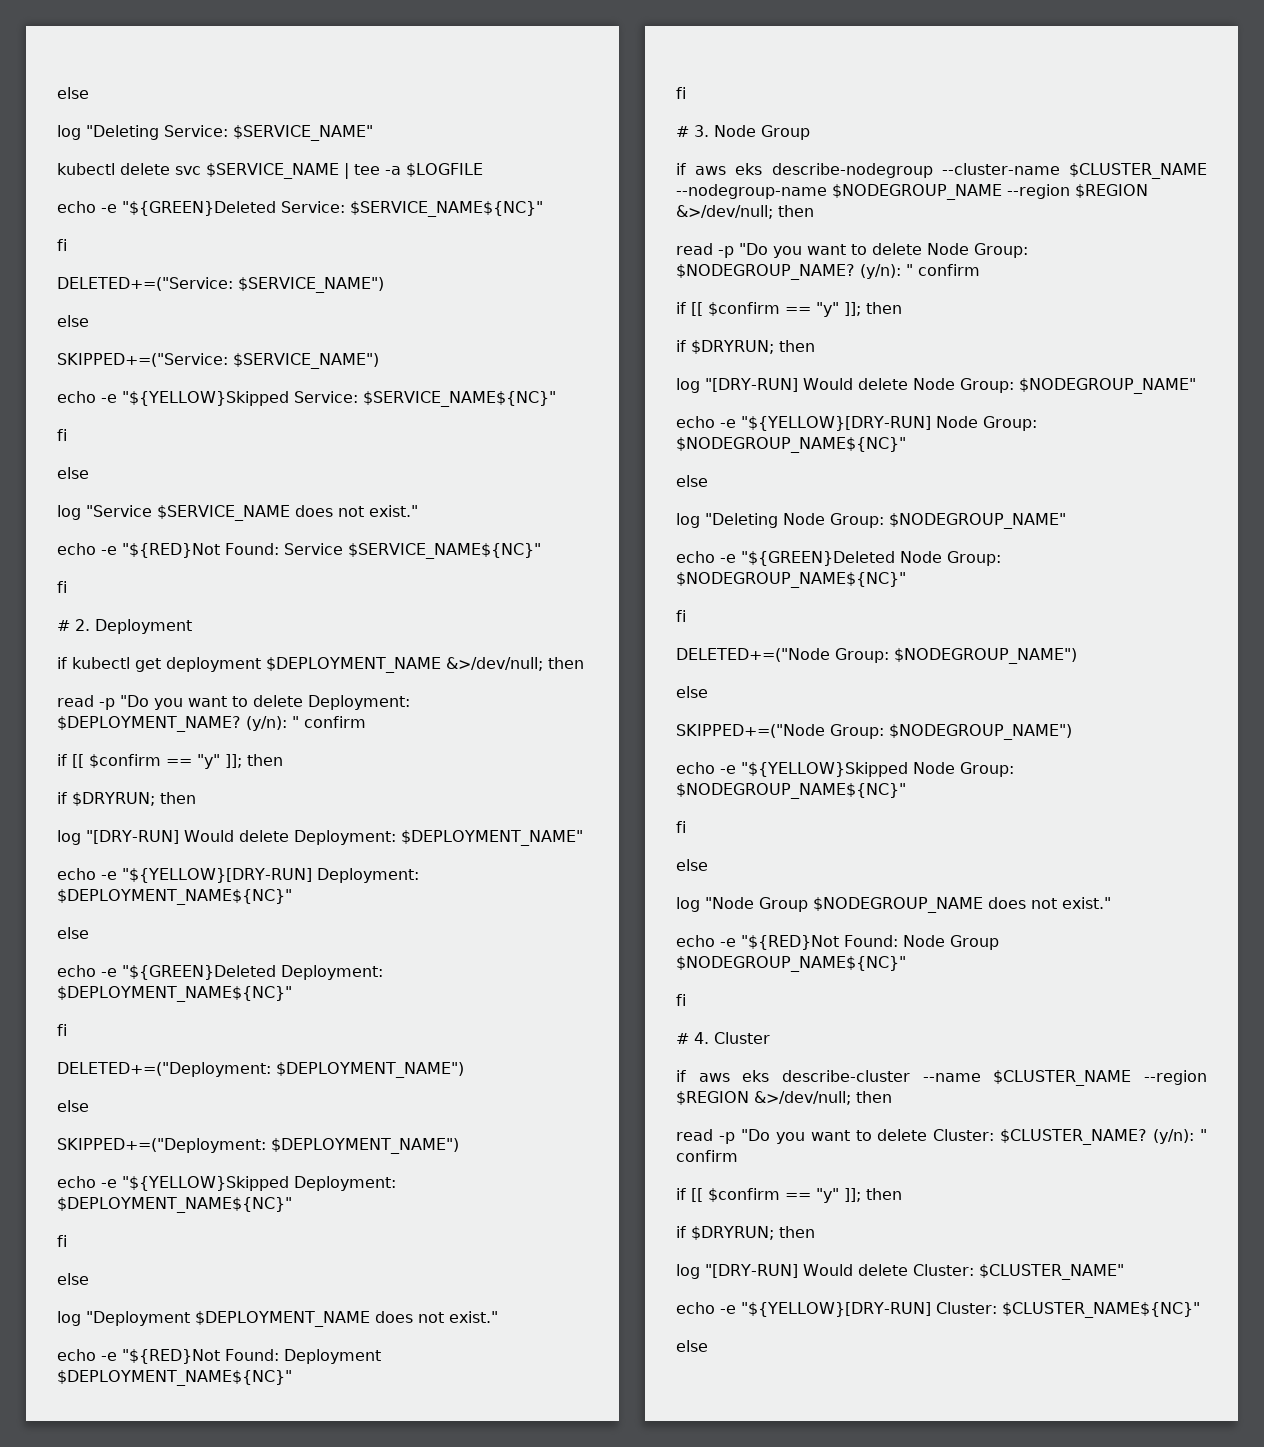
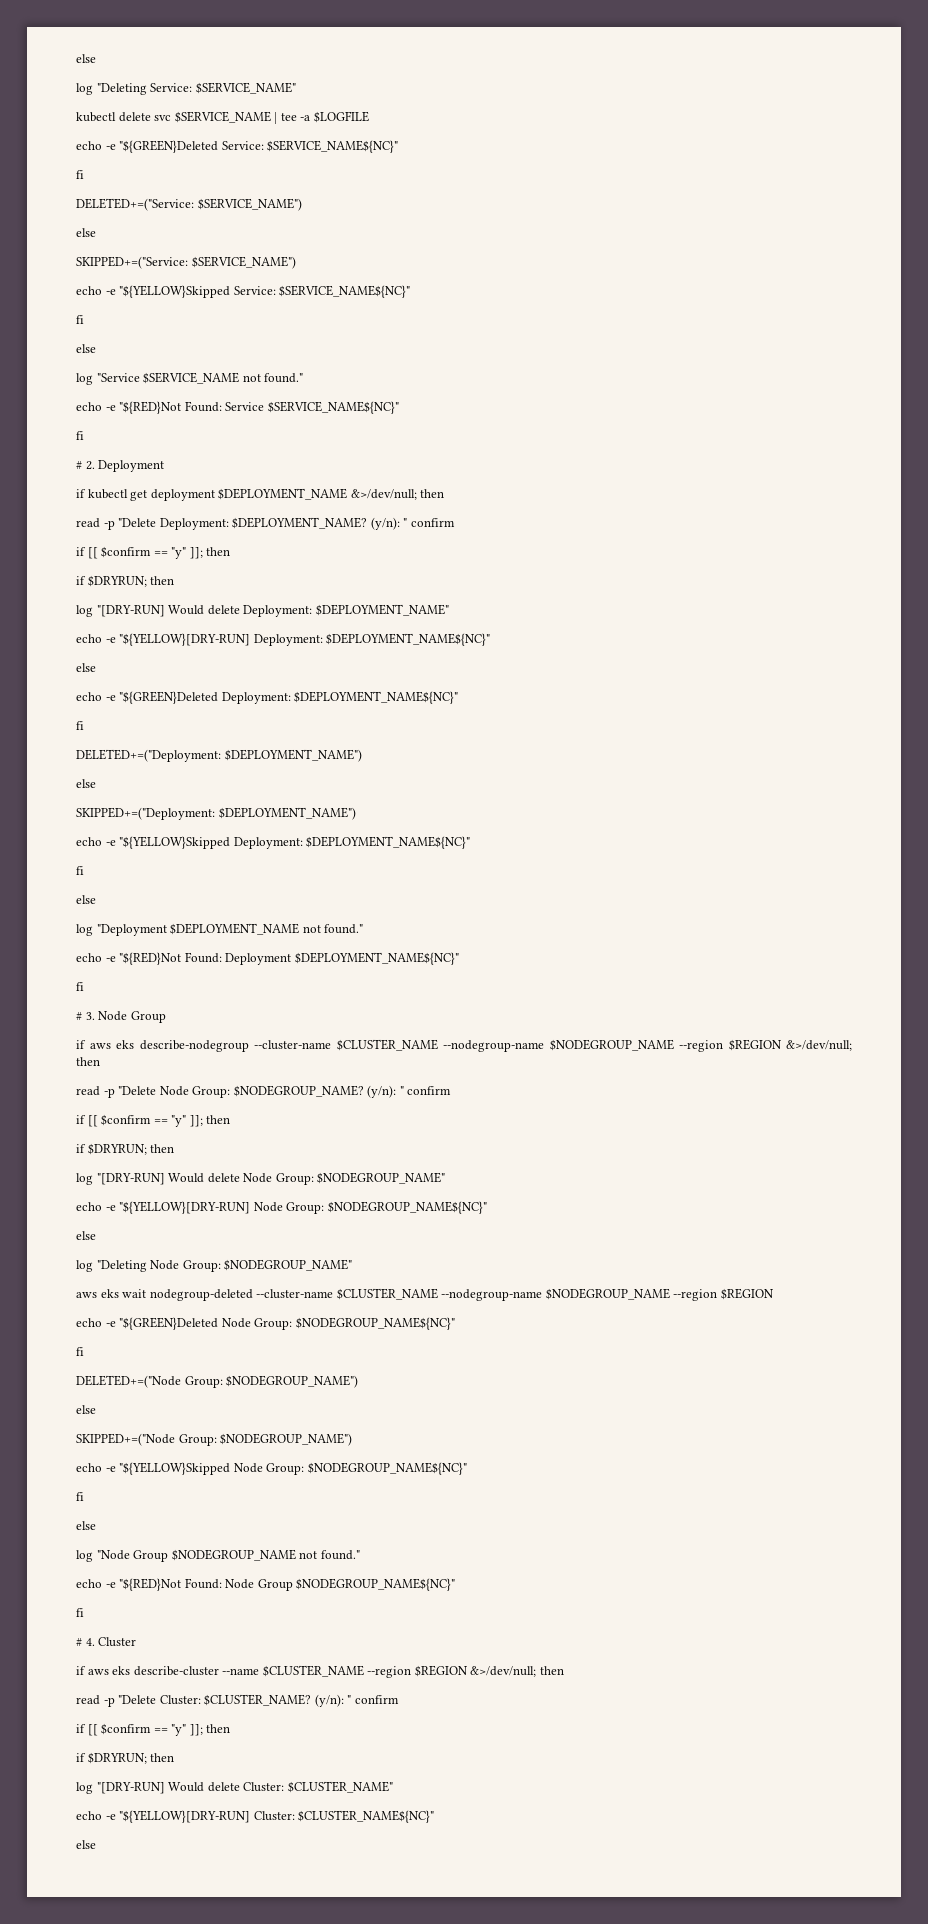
- log "Service $SERVICE_NAME does not exist."
+ log "Service $SERVICE_NAME not found."
- read -p "Do you want to delete Deployment: $DEPLOYMENT_NAME?
+ read -p "Delete Deployment: $DEPLOYMENT_NAME?
- log "Deployment $DEPLOYMENT_NAME does not exist."
+ log "Deployment $DEPLOYMENT_NAME not found."
- read -p "Do you want to delete Node Group: $NODEGROUP_NAME?
+ read -p "Delete Node Group: $NODEGROUP_NAME?
+ aws eks wait nodegroup-deleted --cluster-name $CLUSTER_NAME --nodegroup-name $NODEGROUP_NAME --region $REGION
- log "Node Group $NODEGROUP_NAME does not exist."
+ log "Node Group $NODEGROUP_NAME not found."
- read -p "Do you want to delete Cluster: $CLUSTER_NAME?
+ read -p "Delete Cluster: $CLUSTER_NAME?

